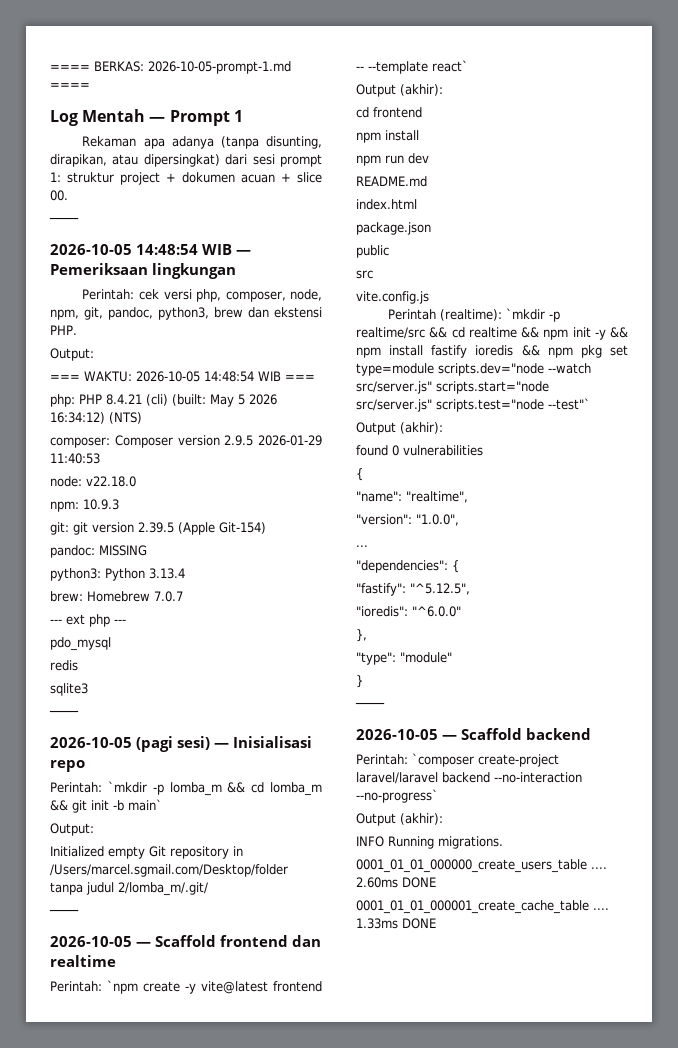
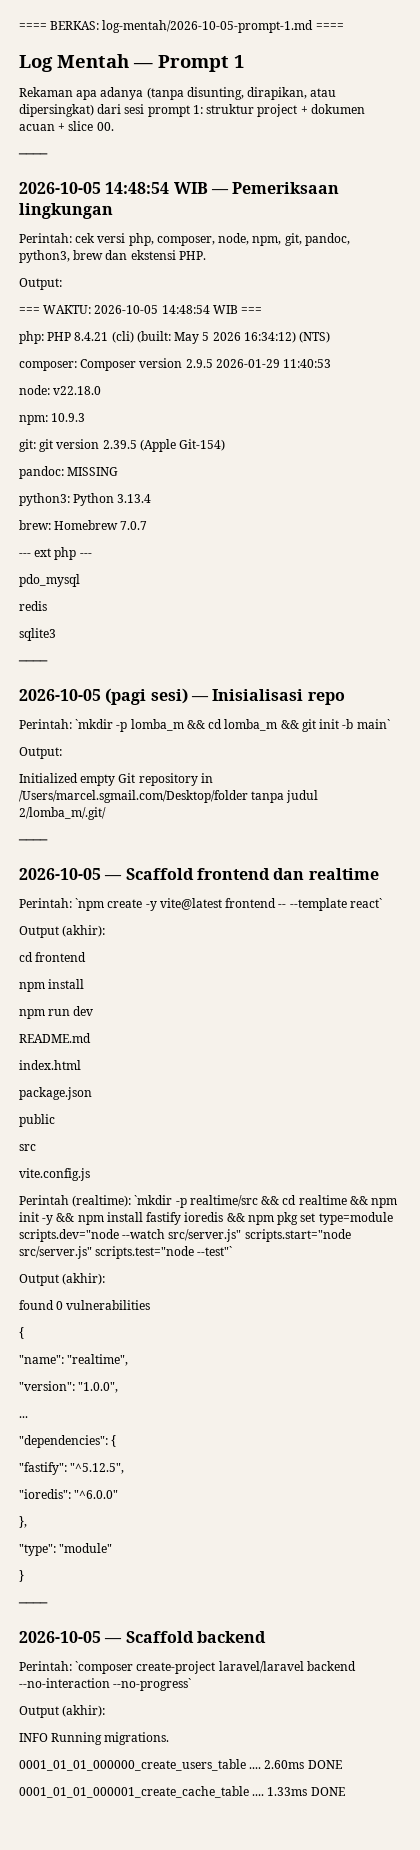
- ==== BERKAS: 2026-10-05-prompt-1.md ====
+ ==== BERKAS: log-mentah/2026-10-05-prompt-1.md ====

